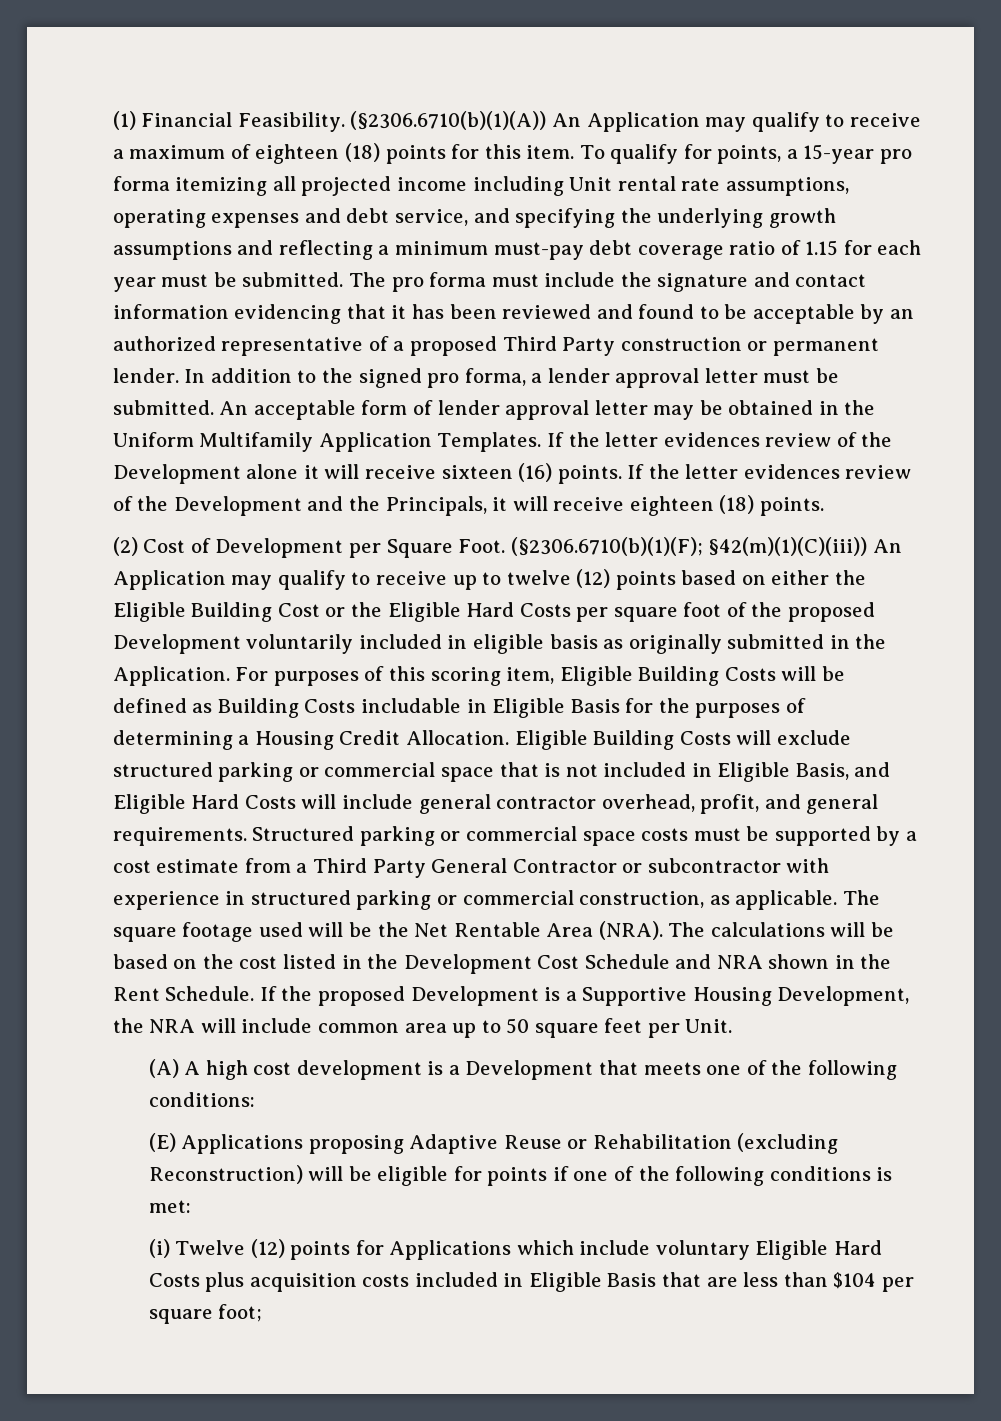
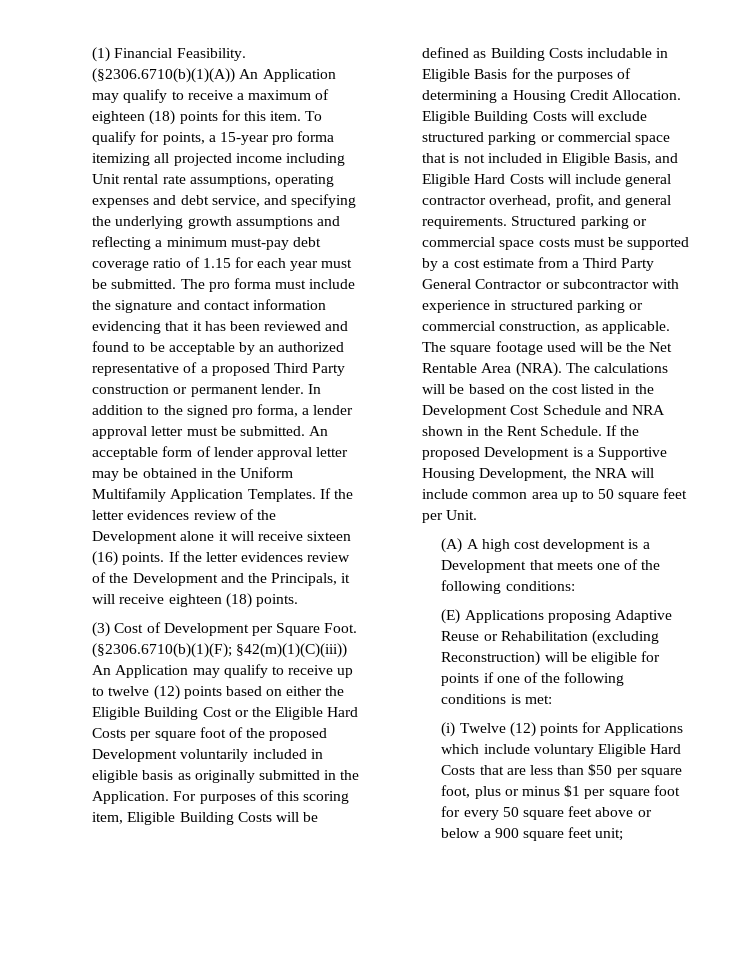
- (2) Cost of Development per Square Foot.
+ (3) Cost of Development per Square Foot.
- (i) Twelve (12) points for Applications which include voluntary Eligible Hard Costs plus acquisition costs included in Eligible Basis that are less than $104 per square foot;
+ (i) Twelve (12) points for Applications which include voluntary Eligible Hard Costs that are less than $50 per square foot, plus or minus $1 per square foot for every 50 square feet above or below a 900 square feet unit;

